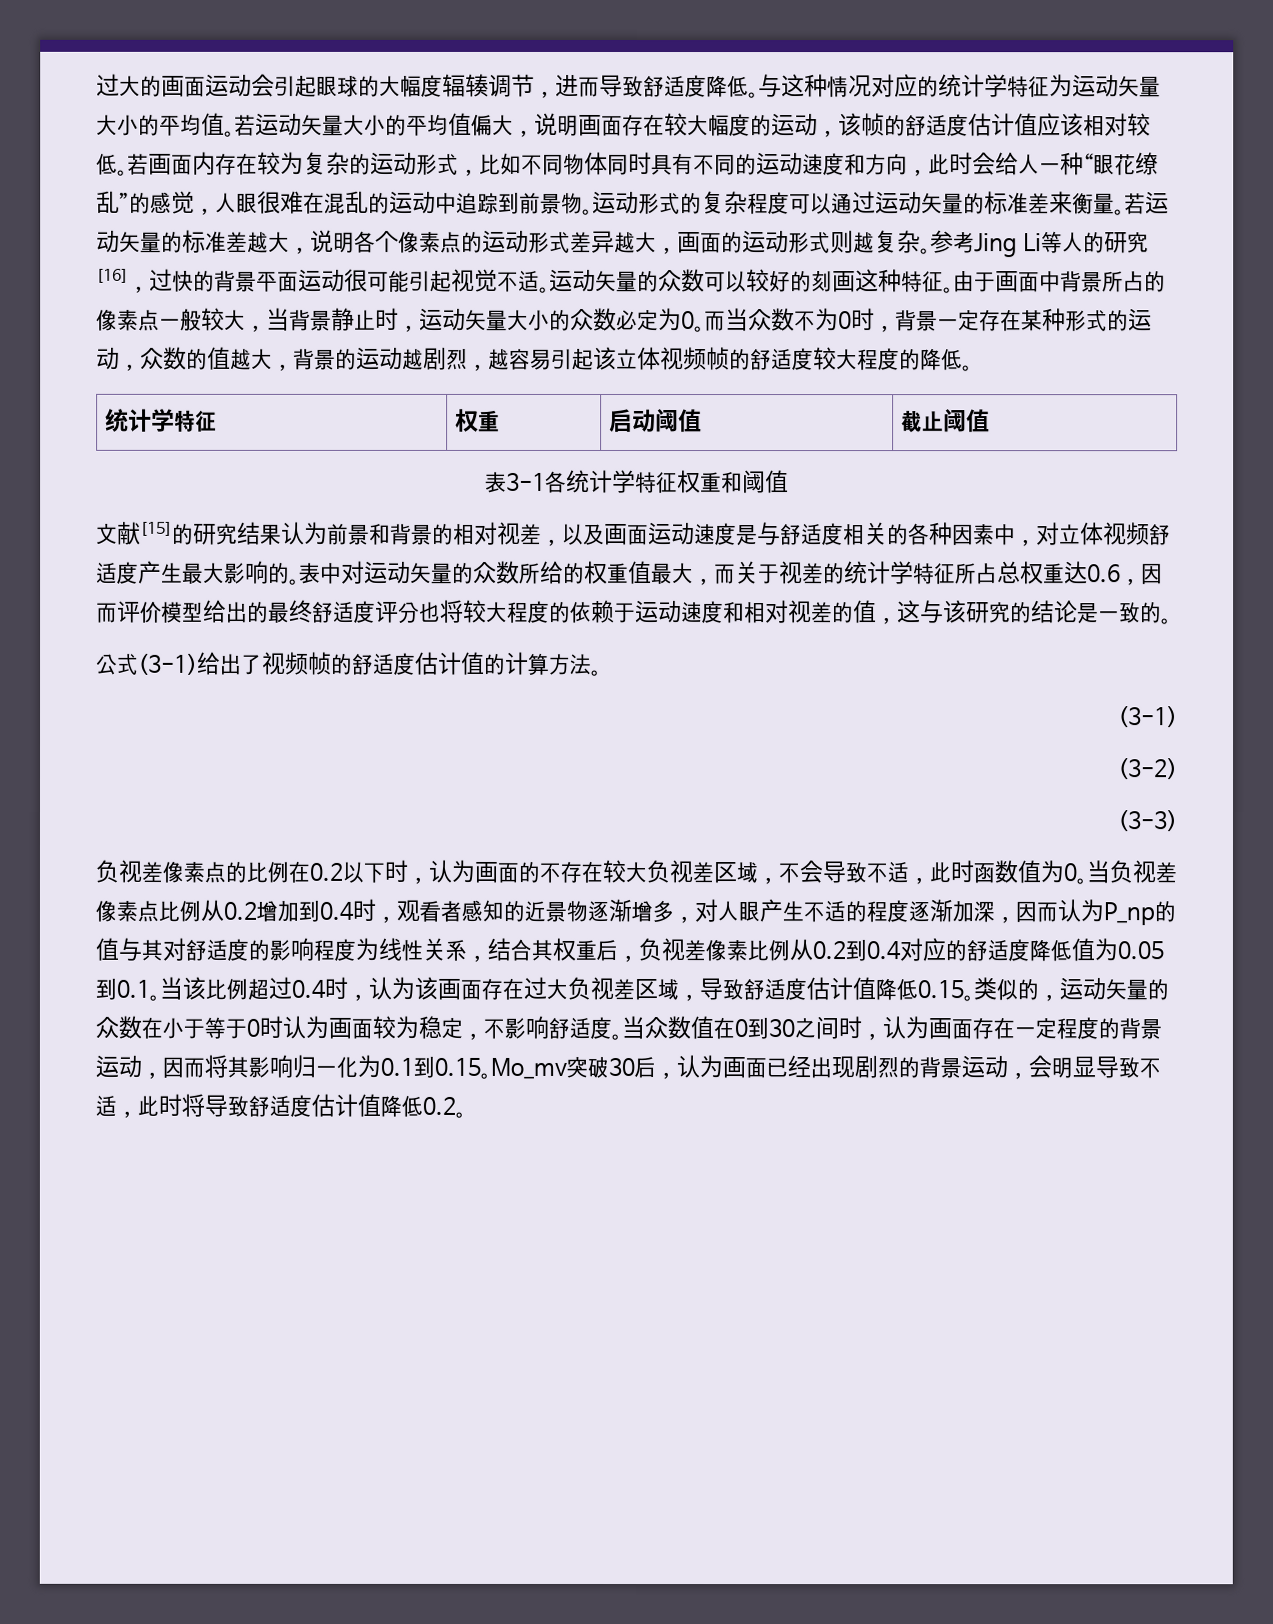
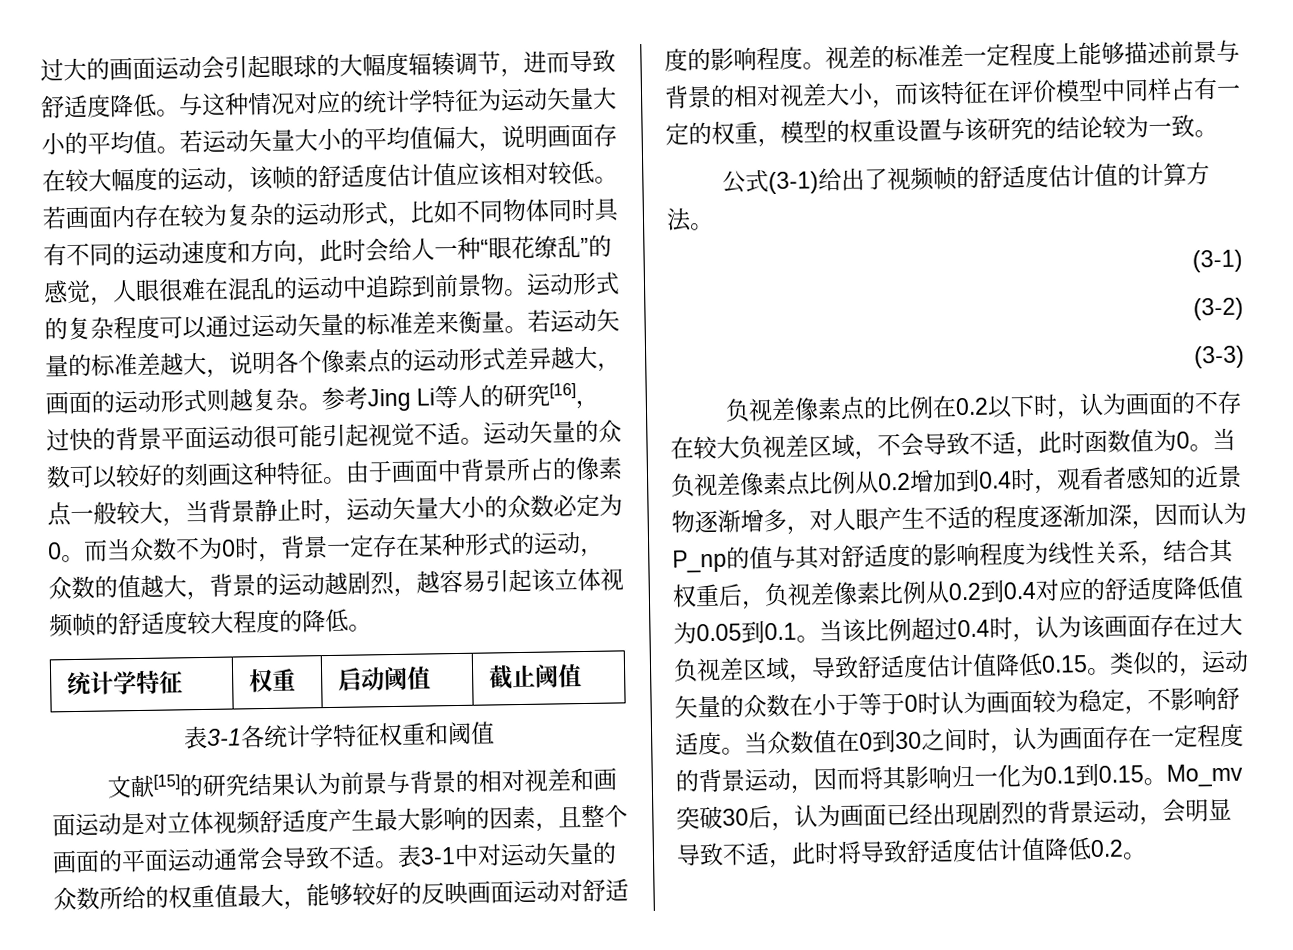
- 文献[15]的研究结果认为前景和背景的相对视差，以及画面运动速度是与舒适度相关的各种因素中，对立体视频舒适度产生最大影响的。表中对运动矢量的众数所给的权重值最大，而关于视差的统计学特征所占总权重达0.6，因而评价模型给出的最终舒适度评分也将较大程度的依赖于运动速度和相对视差的值，这与该研究的结论是一致的。
+ 文献[15]的研究结果认为前景与背景的相对视差和画面运动是对立体视频舒适度产生最大影响的因素，且整个画面的平面运动通常会导致不适。表3-1中对运动矢量的众数所给的权重值最大，能够较好的反映画面运动对舒适度的影响程度。视差的标准差一定程度上能够描述前景与背景的相对视差大小，而该特征在评价模型中同样占有一定的权重，模型的权重设置与该研究的结论较为一致。

